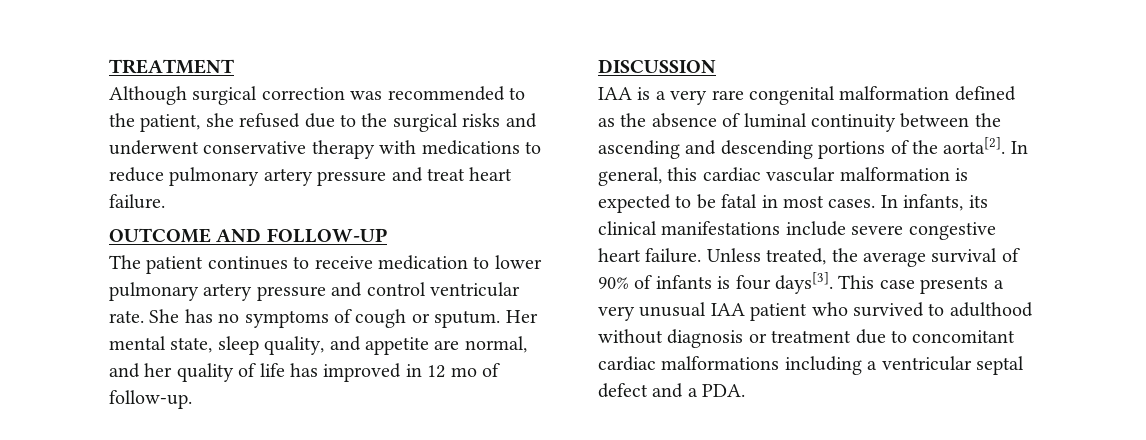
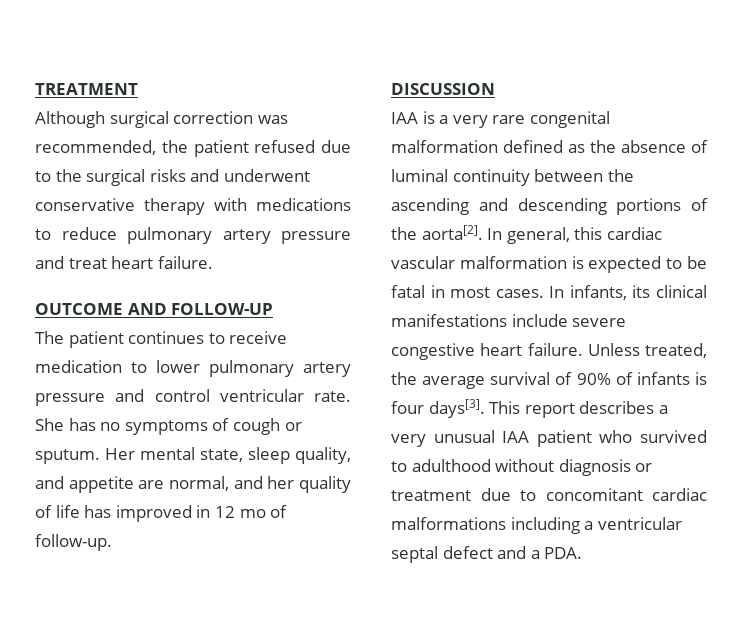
- Although surgical correction was recommended to the patient, she refused due to the surgical risks and underwent conservative therapy with medications to reduce pulmonary artery pressure and treat heart failure.
+ Although surgical correction was recommended, the patient refused due to the surgical risks and underwent conservative therapy with medications to reduce pulmonary artery pressure and treat heart failure.
- This case presents a very unusual IAA patient who survived to adulthood without diagnosis or treatment due to concomitant cardiac malformations including a ventricular septal defect and a PDA.
+ This report describes a very unusual IAA patient who survived to adulthood without diagnosis or treatment due to concomitant cardiac malformations including a ventricular septal defect and a PDA.

